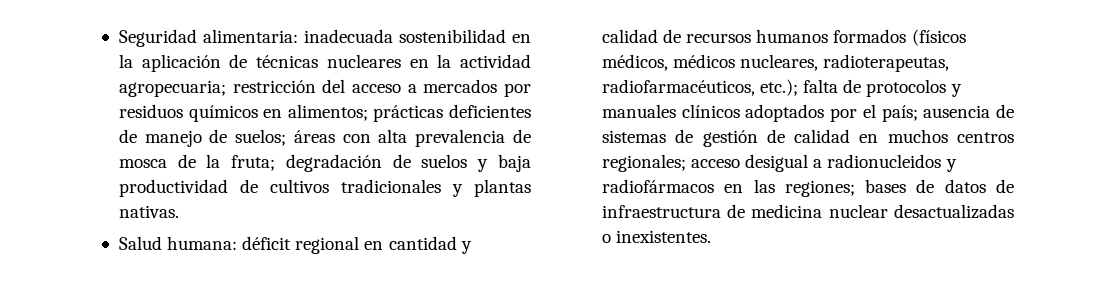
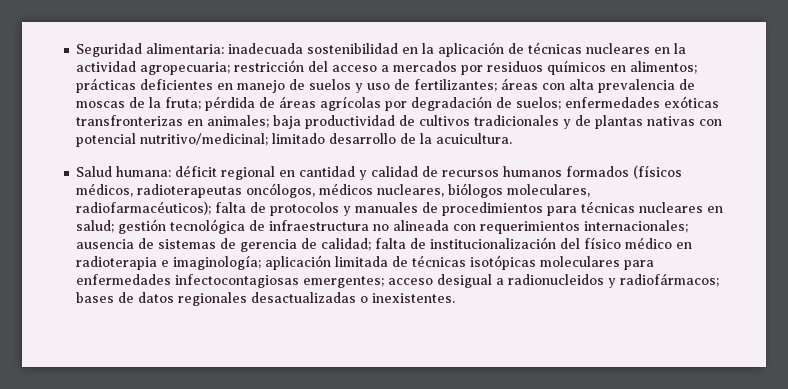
- Seguridad alimentaria: inadecuada sostenibilidad en la aplicación de técnicas nucleares en la actividad agropecuaria; restricción del acceso a mercados por residuos químicos en alimentos; prácticas deficientes de manejo de suelos; áreas con alta prevalencia de mosca de la fruta; degradación de suelos y baja productividad de cultivos tradicionales y plantas nativas.
+ Seguridad alimentaria: inadecuada sostenibilidad en la aplicación de técnicas nucleares en la actividad agropecuaria; restricción del acceso a mercados por residuos químicos en alimentos; prácticas deficientes en manejo de suelos y uso de fertilizantes; áreas con alta prevalencia de moscas de la fruta; pérdida de áreas agrícolas por degradación de suelos; enfermedades exóticas transfronterizas en animales; baja productividad de cultivos tradicionales y de plantas nativas con potencial nutritivo/medicinal; limitado desarrollo de la acuicultura.
- Salud humana: déficit regional en cantidad y calidad de recursos humanos formados (físicos médicos, médicos nucleares, radioterapeutas, radiofarmacéuticos, etc.); falta de protocolos y manuales clínicos adoptados por el país; ausencia de sistemas de gestión de calidad en muchos centros regionales; acceso desigual a radionucleidos y radiofármacos en las regiones; bases de datos de infraestructura de medicina nuclear desactualizadas o inexistentes.
+ Salud humana: déficit regional en cantidad y calidad de recursos humanos formados (físicos médicos, radioterapeutas oncólogos, médicos nucleares, biólogos moleculares, radiofarmacéuticos); falta de protocolos y manuales de procedimientos para técnicas nucleares en salud; gestión tecnológica de infraestructura no alineada con requerimientos internacionales; ausencia de sistemas de gerencia de calidad; falta de institucionalización del físico médico en radioterapia e imaginología; aplicación limitada de técnicas isotópicas moleculares para enfermedades infectocontagiosas emergentes; acceso desigual a radionucleidos y radiofármacos; bases de datos regionales desactualizadas o inexistentes.

